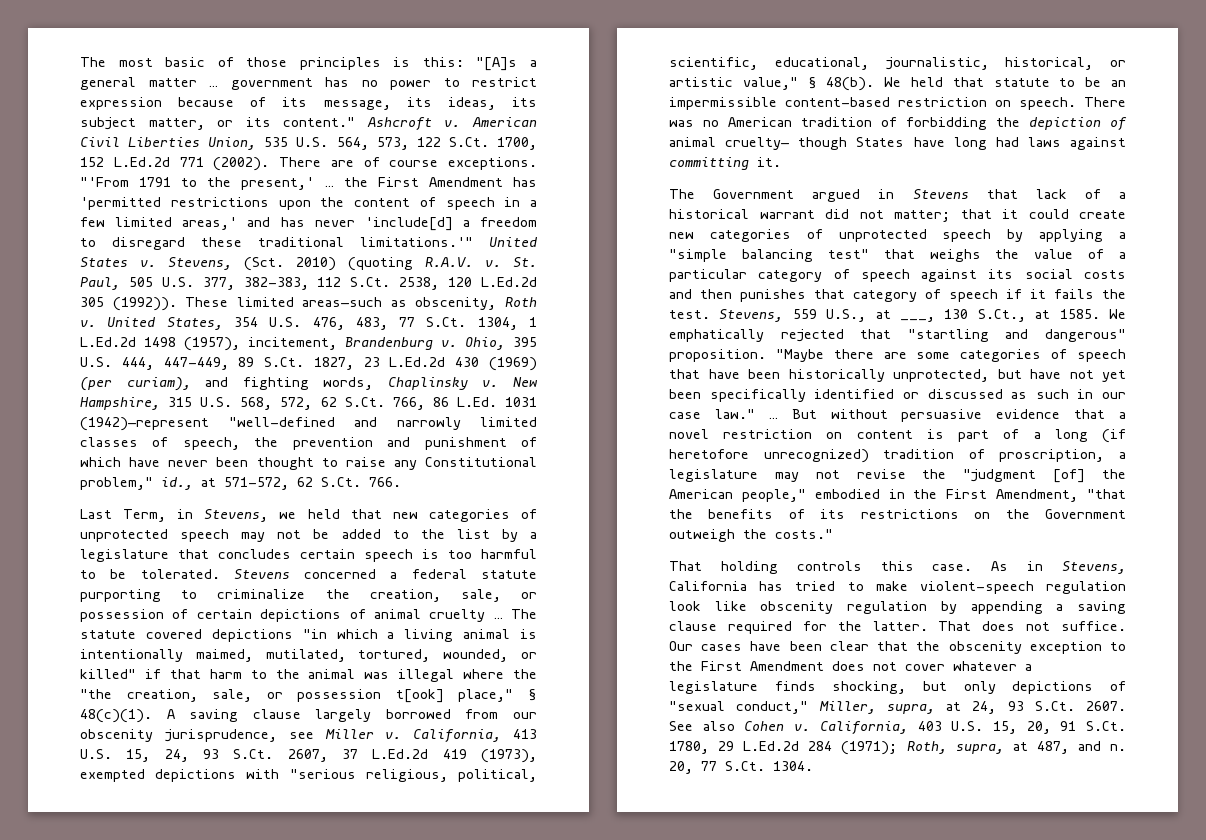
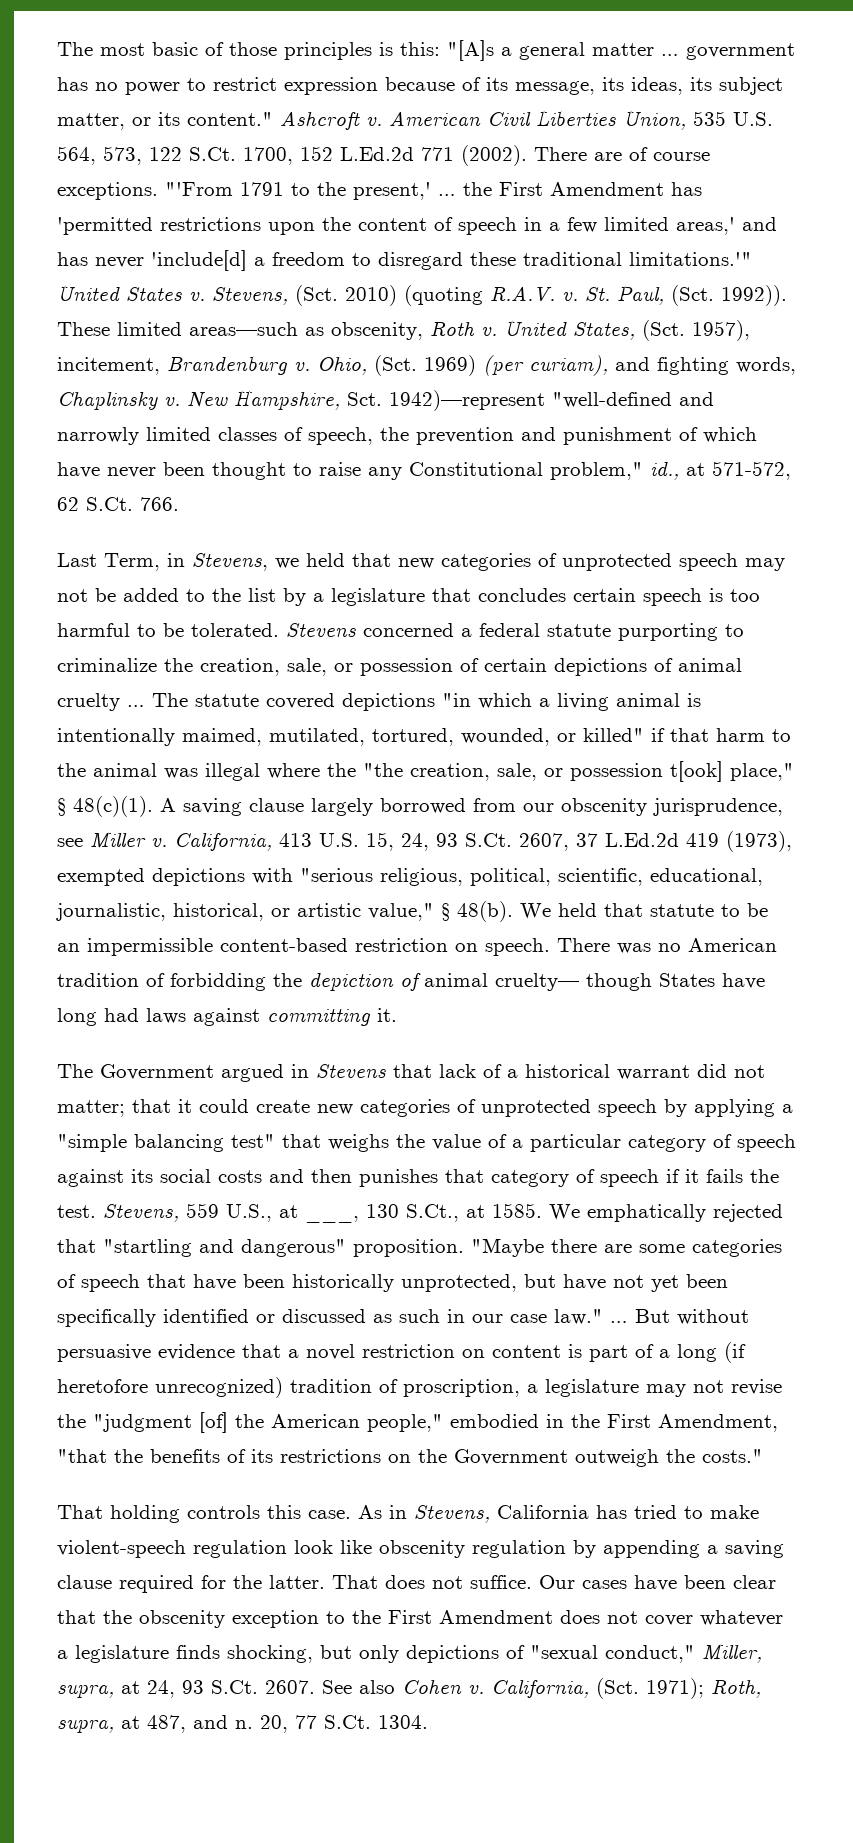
- St. Paul, 505 U.S. 377, 382-383, 112 S.Ct. 2538, 120 L.Ed.2d 305 (1992)).
+ St. Paul, (Sct. 1992)).
- United States, 354 U.S. 476, 483, 77 S.Ct. 1304, 1 L.Ed.2d 1498 (1957), incitement, Brandenburg v. Ohio, 395 U.S. 444, 447-449, 89 S.Ct. 1827, 23 L.Ed.2d 430 (1969) (per curiam), and fighting words, Chaplinsky v.
+ United States, (Sct. 1957), incitement, Brandenburg v. Ohio, (Sct. 1969) (per curiam), and fighting words, Chaplinsky v.
- New Hampshire, 315 U.S. 568, 572, 62 S.Ct. 766, 86 L.Ed. 1031 (1942)—represent "well-defined and narrowly limited classes of speech, the prevention and punishment of which have never been thought to raise any Constitutional problem," id., at 571-572, 62 S.Ct. 766.
+ New Hampshire, Sct. 1942)—represent "well-defined and narrowly limited classes of speech, the prevention and punishment of which have never been thought to raise any Constitutional problem," id., at 571-572, 62 S.Ct. 766.
- California, 403 U.S. 15, 20, 91 S.Ct. 1780, 29 L.Ed.2d 284 (1971); Roth, supra, at 487, and n.
+ California, (Sct. 1971); Roth, supra, at 487, and n.

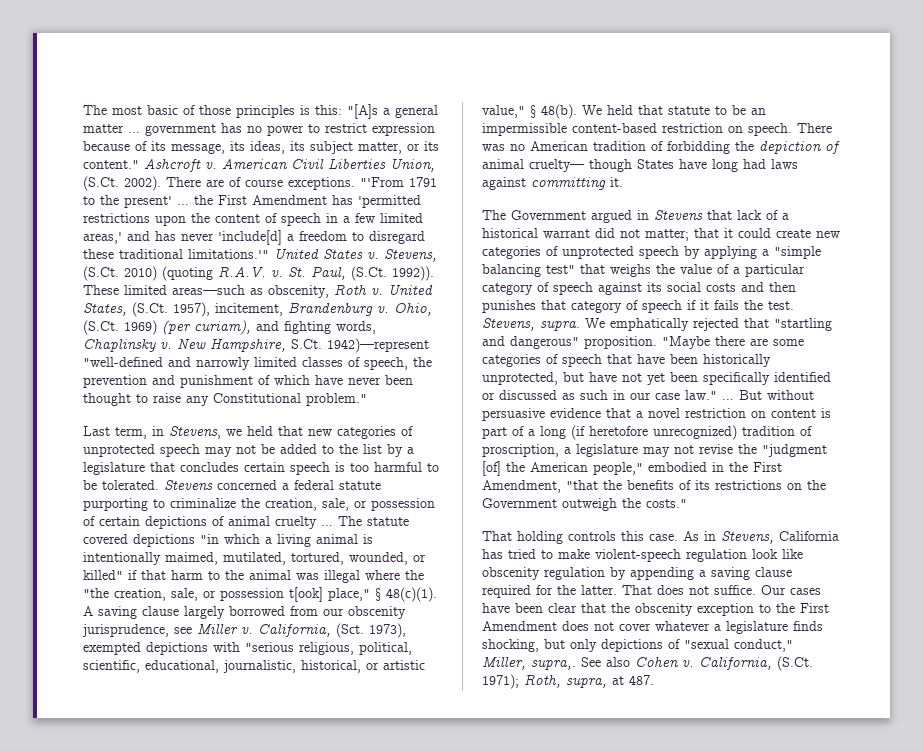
- American Civil Liberties Union, 535 U.S. 564, 573, 122 S.Ct. 1700, 152 L.Ed.2d 771 (2002).
+ American Civil Liberties Union, (S.Ct. 2002).
- "'From 1791 to the present,' … the First Amendment has 'permitted restrictions upon the content of speech in a few limited areas,' and has never 'include[d] a freedom to disregard these traditional limitations.'"
+ "'From 1791 to the present' … the First Amendment has 'permitted restrictions upon the content of speech in a few limited areas,' and has never 'include[d] a freedom to disregard these traditional limitations.'"
- Stevens, (Sct. 2010) (quoting R.A.V. v.
+ Stevens, (S.Ct. 2010) (quoting R.A.V. v.
- St. Paul, (Sct. 1992)).
+ St. Paul, (S.Ct. 1992)).
- United States, (Sct. 1957), incitement, Brandenburg v.
+ United States, (S.Ct. 1957), incitement, Brandenburg v.
- Ohio, (Sct. 1969) (per curiam), and fighting words, Chaplinsky v.
+ Ohio, (S.Ct. 1969) (per curiam), and fighting words, Chaplinsky v.
- New Hampshire, Sct. 1942)—represent "well-defined and narrowly limited classes of speech, the prevention and punishment of which have never been thought to raise any Constitutional problem," id., at 571-572, 62 S.Ct. 766.
+ New Hampshire, S.Ct. 1942)—represent "well-defined and narrowly limited classes of speech, the prevention and punishment of which have never been thought to raise any Constitutional problem."
- Last Term, in Stevens, we held that new categories of unprotected speech may not be added to the list by a legislature that concludes certain speech is too harmful to be tolerated.
+ Last term, in Stevens, we held that new categories of unprotected speech may not be added to the list by a legislature that concludes certain speech is too harmful to be tolerated.
- California, 413 U.S. 15, 24, 93 S.Ct. 2607, 37 L.Ed.2d 419 (1973), exempted depictions with "serious religious, political, scientific, educational, journalistic, historical, or artistic value," § 48(b).
+ California, (Sct. 1973), exempted depictions with "serious religious, political, scientific, educational, journalistic, historical, or artistic value," § 48(b).
- Stevens, 559 U.S., at ___, 130 S.Ct., at 1585.
+ Stevens, supra.
- Our cases have been clear that the obscenity exception to the First Amendment does not cover whatever a legislature finds shocking, but only depictions of "sexual conduct," Miller, supra, at 24, 93 S.Ct. 2607.
+ Our cases have been clear that the obscenity exception to the First Amendment does not cover whatever a legislature finds shocking, but only depictions of "sexual conduct," Miller, supra,.
- California, (Sct. 1971); Roth, supra, at 487, and n. 20, 77 S.Ct. 1304.
+ California, (S.Ct. 1971); Roth, supra, at 487.

